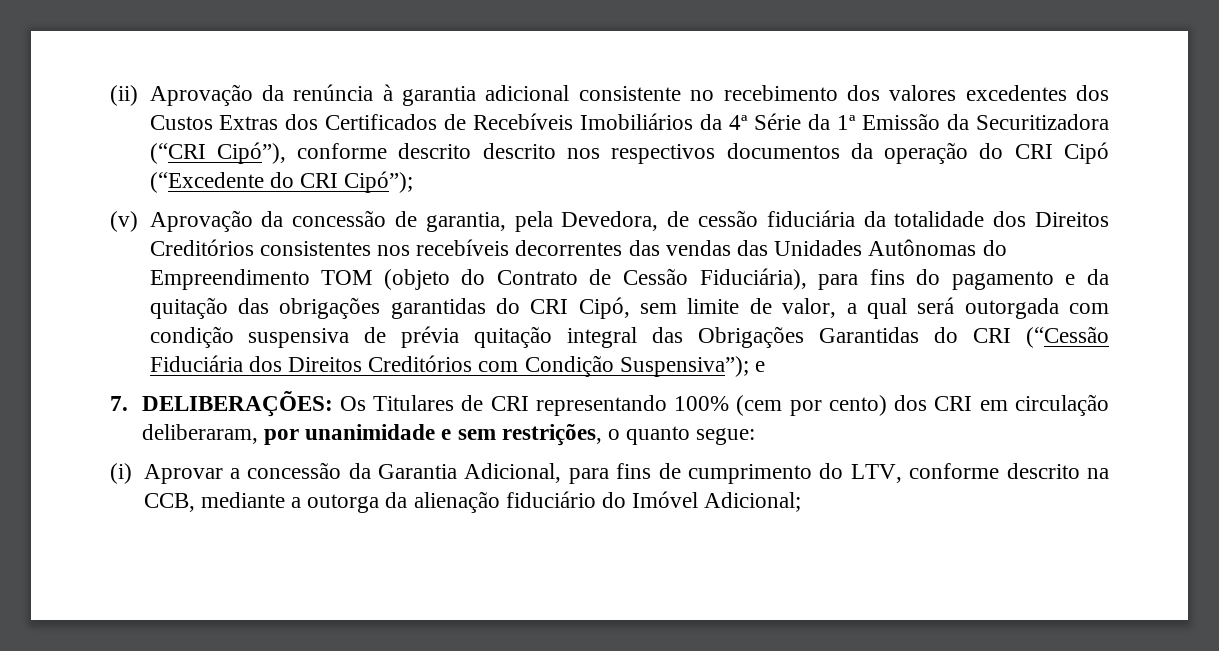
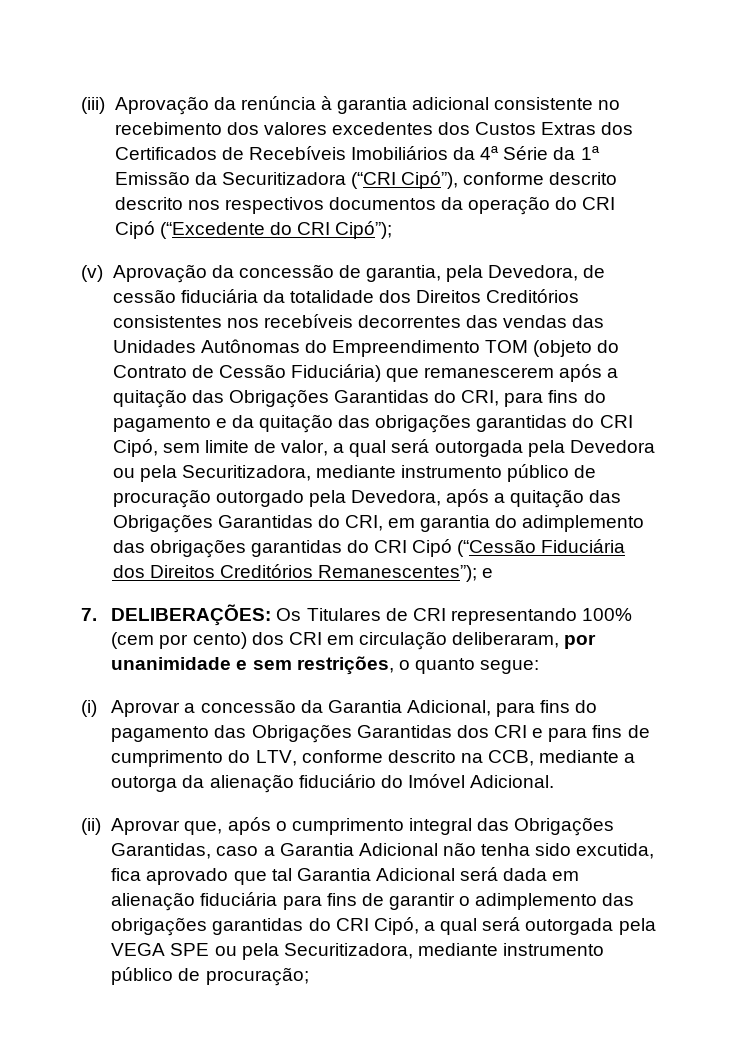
- (ii) Aprovação da renúncia à garantia adicional consistente no recebimento dos valores excedentes dos Custos Extras dos Certificados de Recebíveis Imobiliários da 4ª Série da 1ª Emissão da Securitizadora (“CRI Cipó”), conforme descrito descrito nos respectivos documentos da operação do CRI Cipó (“Excedente do CRI Cipó”);
+ (iii) Aprovação da renúncia à garantia adicional consistente no recebimento dos valores excedentes dos Custos Extras dos Certificados de Recebíveis Imobiliários da 4ª Série da 1ª Emissão da Securitizadora (“CRI Cipó”), conforme descrito descrito nos respectivos documentos da operação do CRI Cipó (“Excedente do CRI Cipó”);
- (v) Aprovação da concessão de garantia, pela Devedora, de cessão fiduciária da totalidade dos Direitos Creditórios consistentes nos recebíveis decorrentes das vendas das Unidades Autônomas do Empreendimento TOM (objeto do Contrato de Cessão Fiduciária), para fins do pagamento e da quitação das obrigações garantidas do CRI Cipó, sem limite de valor, a qual será outorgada com condição suspensiva de prévia quitação integral das Obrigações Garantidas do CRI (“Cessão Fiduciária dos Direitos Creditórios com Condição Suspensiva”); e
+ (v) Aprovação da concessão de garantia, pela Devedora, de cessão fiduciária da totalidade dos Direitos Creditórios consistentes nos recebíveis decorrentes das vendas das Unidades Autônomas do Empreendimento TOM (objeto do Contrato de Cessão Fiduciária) que remanescerem após a quitação das Obrigações Garantidas do CRI, para fins do pagamento e da quitação das obrigações garantidas do CRI Cipó, sem limite de valor, a qual será outorgada pela Devedora ou pela Securitizadora, mediante instrumento público de procuração outorgado pela Devedora, após a quitação das Obrigações Garantidas do CRI, em garantia do adimplemento das obrigações garantidas do CRI Cipó (“Cessão Fiduciária dos Direitos Creditórios Remanescentes”); e
- (i) Aprovar a concessão da Garantia Adicional, para fins de cumprimento do LTV, conforme descrito na CCB, mediante a outorga da alienação fiduciário do Imóvel Adicional;
+ (i) Aprovar a concessão da Garantia Adicional, para fins do pagamento das Obrigações Garantidas dos CRI e para fins de cumprimento do LTV, conforme descrito na CCB, mediante a outorga da alienação fiduciário do Imóvel Adicional.
+ (ii) Aprovar que, após o cumprimento integral das Obrigações Garantidas, caso a Garantia Adicional não tenha sido excutida, fica aprovado que tal Garantia Adicional será dada em alienação fiduciária para fins de garantir o adimplemento das obrigações garantidas do CRI Cipó, a qual será outorgada pela VEGA SPE ou pela Securitizadora, mediante instrumento público de procuração;

